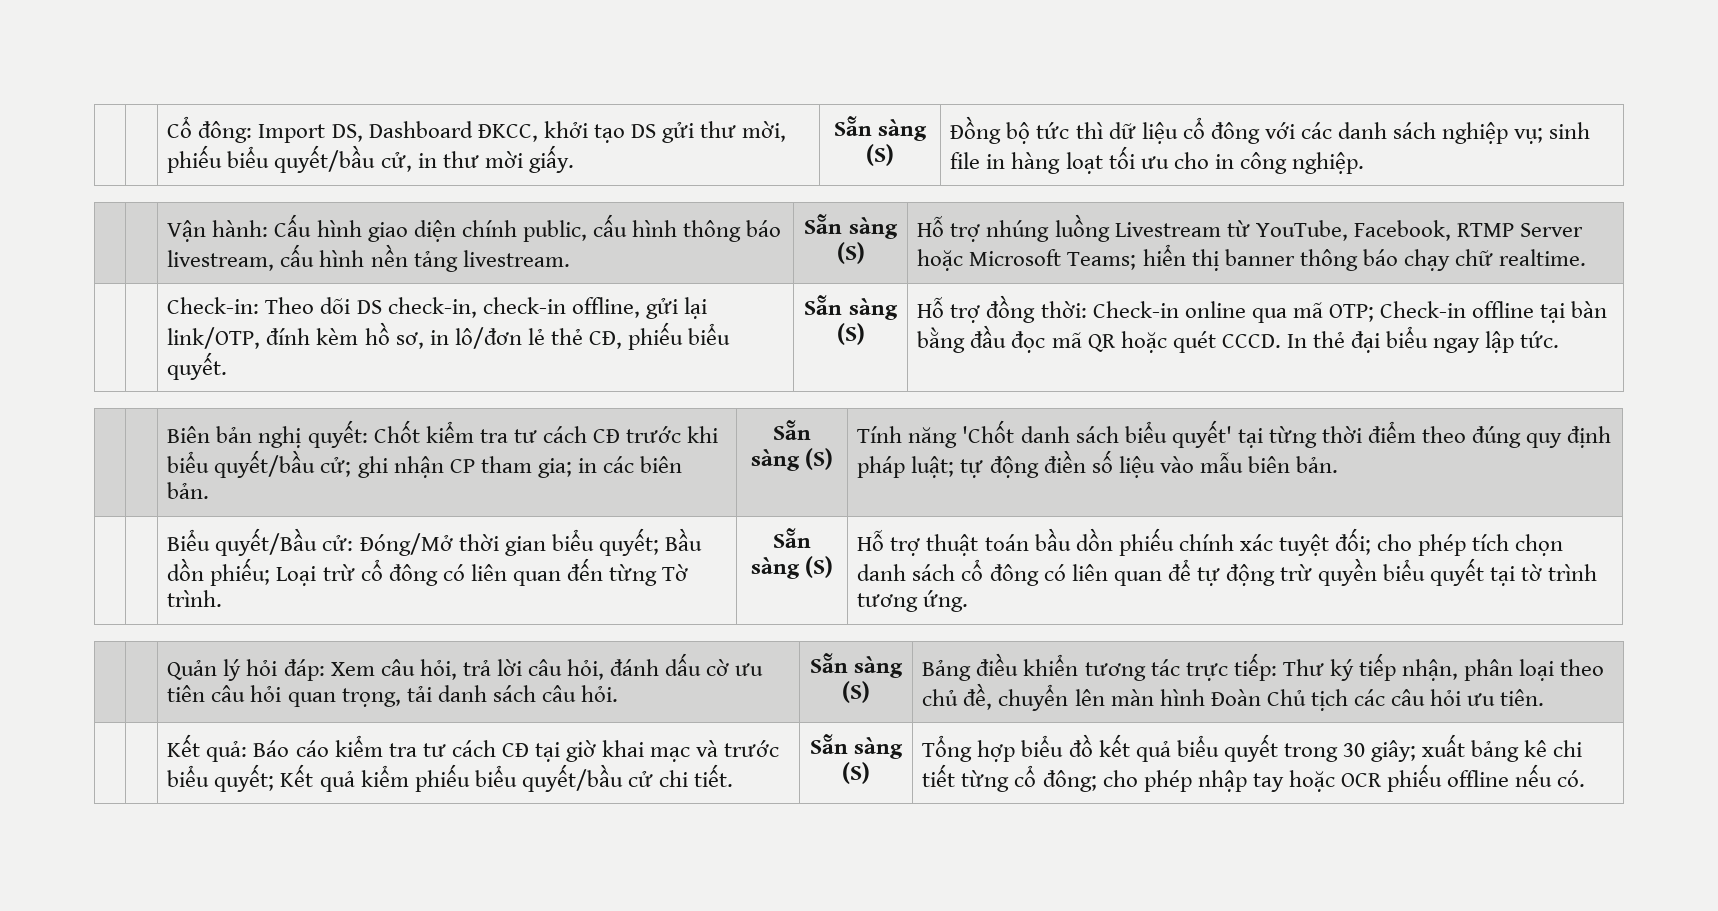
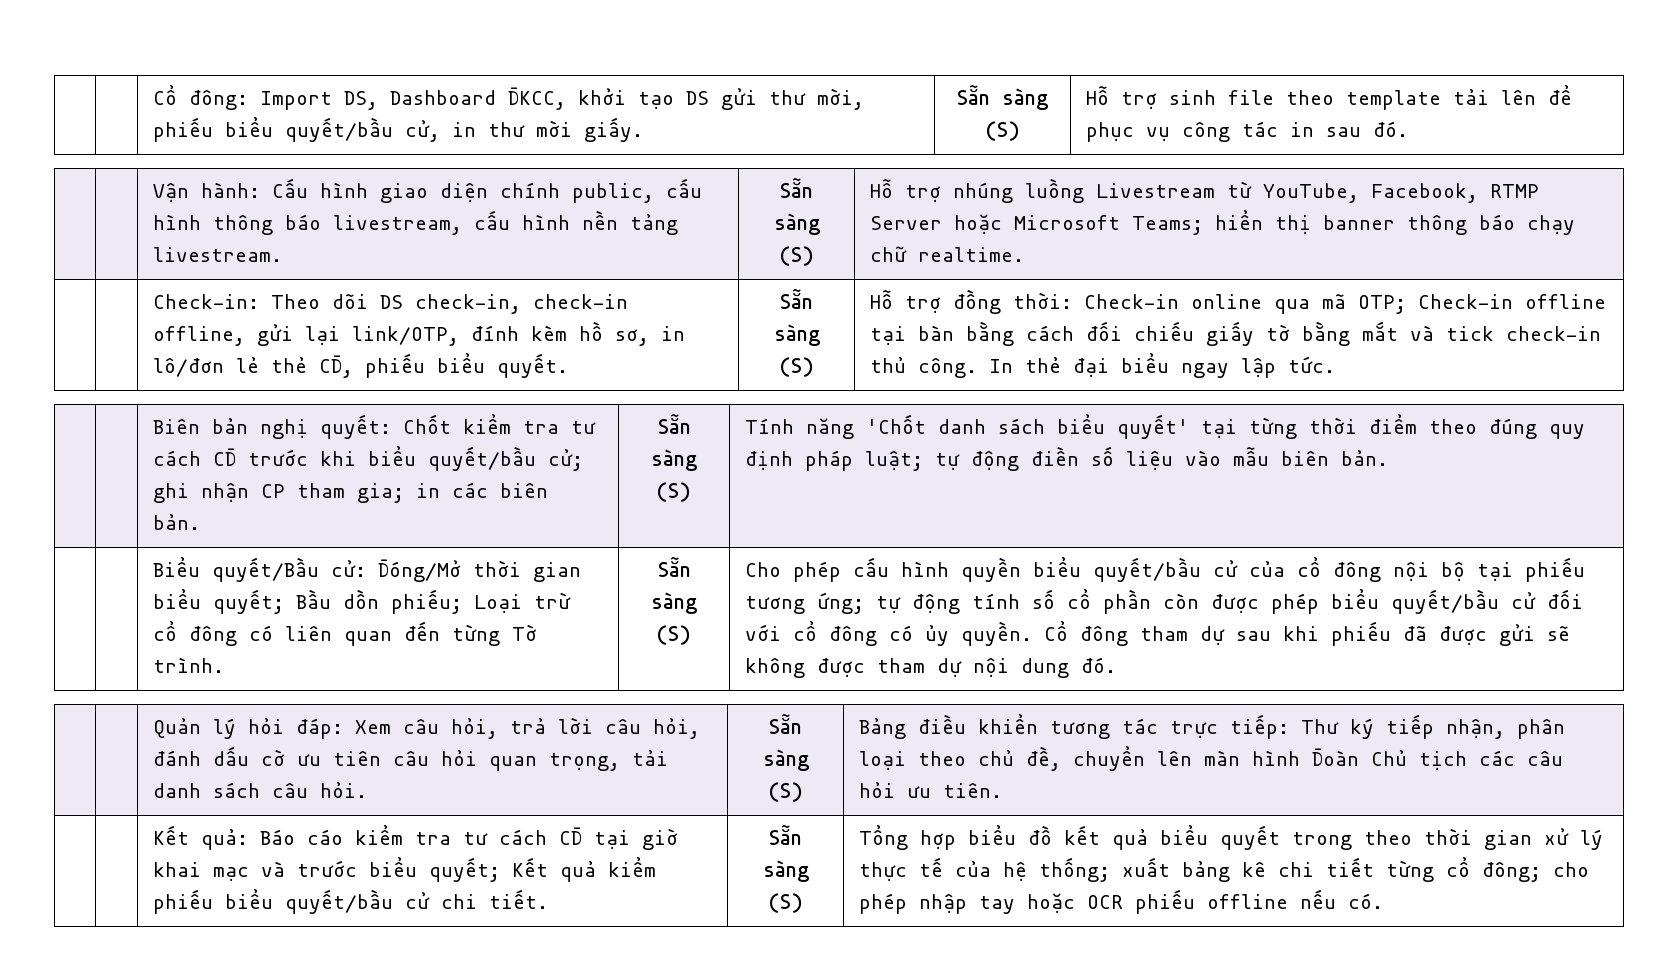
- Đồng bộ tức thì dữ liệu cổ đông với các danh sách nghiệp vụ; sinh file in hàng loạt tối ưu cho in công nghiệp.
+ Hỗ trợ sinh file theo template tải lên để phục vụ công tác in sau đó.
- Hỗ trợ đồng thời: Check-in online qua mã OTP; Check-in offline tại bàn bằng đầu đọc mã QR hoặc quét CCCD.
+ Hỗ trợ đồng thời: Check-in online qua mã OTP; Check-in offline tại bàn bằng cách đối chiếu giấy tờ bằng mắt và tick check-in thủ công.
- Hỗ trợ thuật toán bầu dồn phiếu chính xác tuyệt đối; cho phép tích chọn danh sách cổ đông có liên quan để tự động trừ quyền biểu quyết tại tờ trình tương ứng.
+ Cho phép cấu hình quyền biểu quyết/bầu cử của cổ đông nội bộ tại phiếu tương ứng; tự động tính số cổ phần còn được phép biểu quyết/bầu cử đối với cổ đông có ủy quyền. Cổ đông tham dự sau khi phiếu đã được gửi sẽ không được tham dự nội dung đó.
- Tổng hợp biểu đồ kết quả biểu quyết trong 30 giây; xuất bảng kê chi tiết từng cổ đông; cho phép nhập tay hoặc OCR phiếu offline nếu có.
+ Tổng hợp biểu đồ kết quả biểu quyết trong theo thời gian xử lý thực tế của hệ thống; xuất bảng kê chi tiết từng cổ đông; cho phép nhập tay hoặc OCR phiếu offline nếu có.

